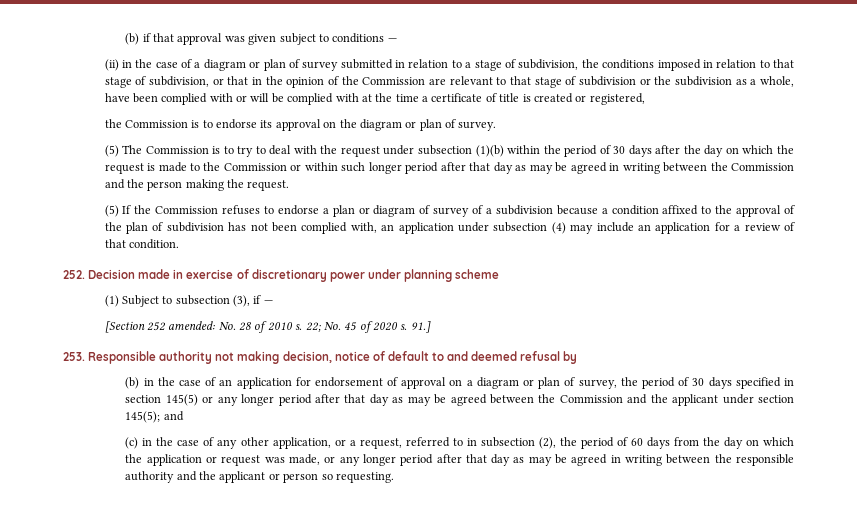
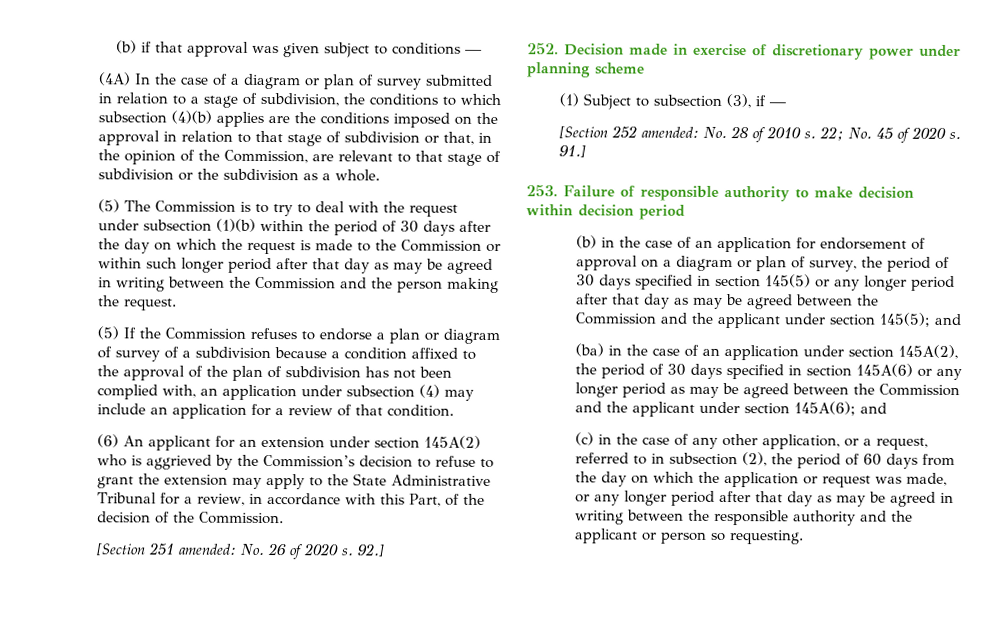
- (ii) in the case of a diagram or plan of survey submitted in relation to a stage of subdivision, the conditions imposed in relation to that stage of subdivision, or that in the opinion of the Commission are relevant to that stage of subdivision or the subdivision as a whole, have been complied with or will be complied with at the time a certificate of title is created or registered,
- the Commission is to endorse its approval on the diagram or plan of survey.
+ (4A) In the case of a diagram or plan of survey submitted in relation to a stage of subdivision, the conditions to which subsection (4)(b) applies are the conditions imposed on the approval in relation to that stage of subdivision or that, in the opinion of the Commission, are relevant to that stage of subdivision or the subdivision as a whole.
+ (6) An applicant for an extension under section 145A(2) who is aggrieved by the Commission’s decision to refuse to grant the extension may apply to the State Administrative Tribunal for a review, in accordance with this Part, of the decision of the Commission.
+ [Section 251 amended: No. 26 of 2020 s. 92.]
- 253. Responsible authority not making decision, notice of default to and deemed refusal by
+ 253. Failure of responsible authority to make decision within decision period
+ (ba) in the case of an application under section 145A(2), the period of 30 days specified in section 145A(6) or any longer period as may be agreed between the Commission and the applicant under section 145A(6); and

